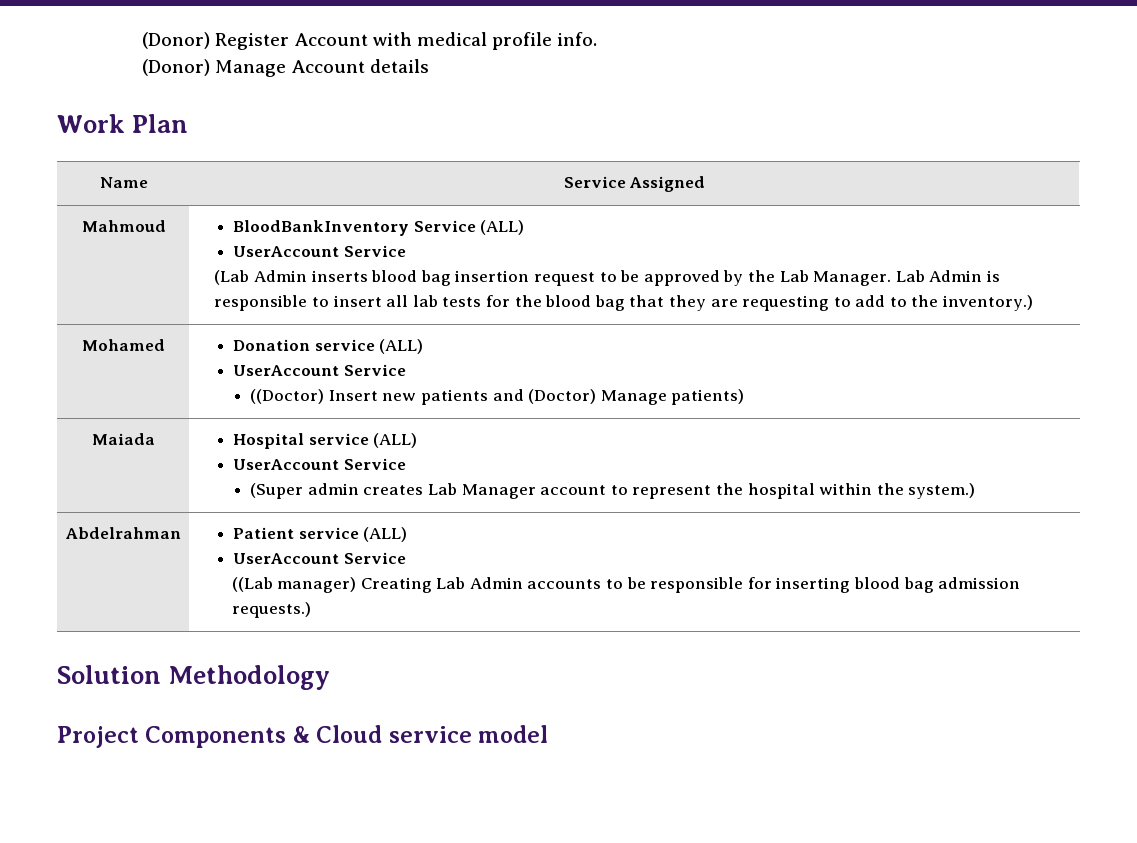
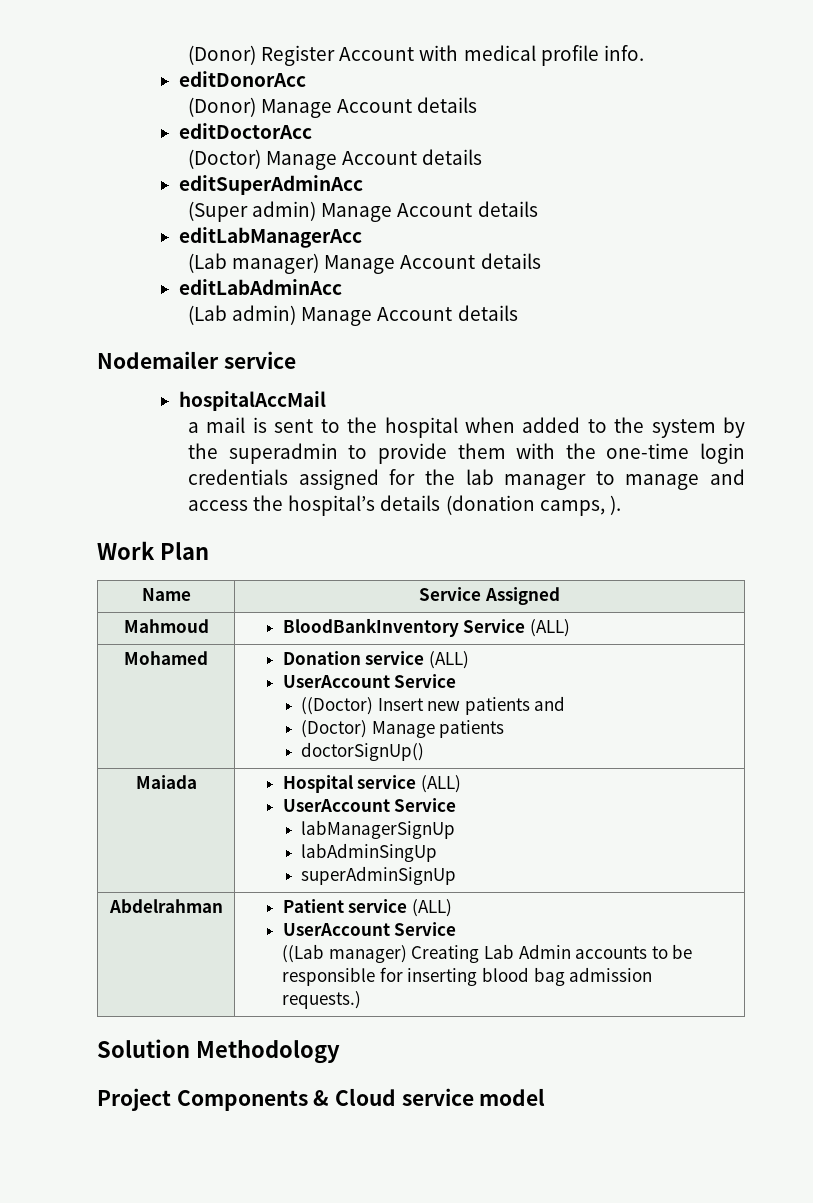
+ editDonorAcc
+ editDoctorAcc
+ (Doctor) Manage Account details
+ editSuperAdminAcc
+ (Super admin) Manage Account details
+ editLabManagerAcc
+ (Lab manager) Manage Account details
+ editLabAdminAcc
+ (Lab admin) Manage Account details
+ Nodemailer service
+ hospitalAccMail
+ a mail is sent to the hospital when added to the system by the superadmin to provide them with the one-time login credentials assigned for the lab manager to manage and access the hospital’s details (donation camps, ).
  BloodBankInventory Service (ALL)
- UserAccount Service
- (Lab Admin inserts blood bag insertion request to be approved by the Lab Manager. Lab Admin is responsible to insert all lab tests for the blood bag that they are requesting to add to the inventory.)
  Mohamed | Donation service (ALL)
  UserAccount Service
- ((Doctor) Insert new patients and (Doctor) Manage patients)
+ ((Doctor) Insert new patients and
+ (Doctor) Manage patients
+ doctorSignUp()
  Maiada | Hospital service (ALL)
  UserAccount Service
- (Super admin creates Lab Manager account to represent the hospital within the system.)
+ labManagerSignUp
+ labAdminSingUp
+ superAdminSignUp

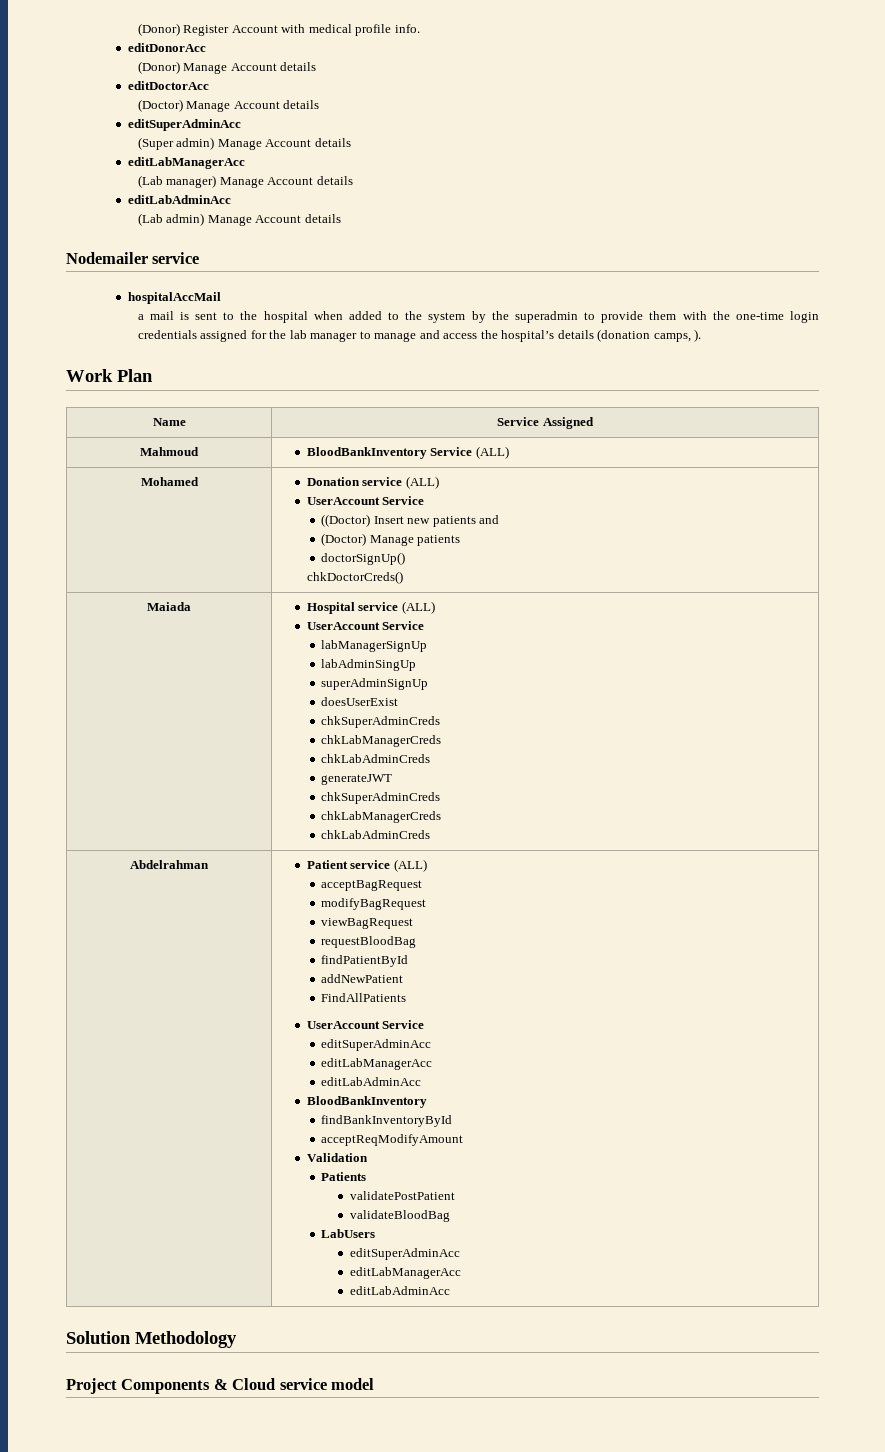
  Mohamed | Donation service (ALL)
  UserAccount Service
  ((Doctor) Insert new patients and
  (Doctor) Manage patients
  doctorSignUp()
+ chkDoctorCreds()
  Maiada | Hospital service (ALL)
  UserAccount Service
  labManagerSignUp
  labAdminSingUp
  superAdminSignUp
+ doesUserExist
+ chkSuperAdminCreds
+ chkLabManagerCreds
+ chkLabAdminCreds
+ generateJWT
+ chkSuperAdminCreds
+ chkLabManagerCreds
+ chkLabAdminCreds
  Abdelrahman | Patient service (ALL)
+ acceptBagRequest
+ modifyBagRequest
+ viewBagRequest
+ requestBloodBag
+ findPatientById
+ addNewPatient
+ FindAllPatients
  UserAccount Service
- ((Lab manager) Creating Lab Admin accounts to be responsible for inserting blood bag admission requests.)
+ editSuperAdminAcc
+ editLabManagerAcc
+ editLabAdminAcc
+ BloodBankInventory
+ findBankInventoryById
+ acceptReqModifyAmount
+ Validation
+ Patients
+ validatePostPatient
+ validateBloodBag
+ LabUsers
+ editSuperAdminAcc
+ editLabManagerAcc
+ editLabAdminAcc

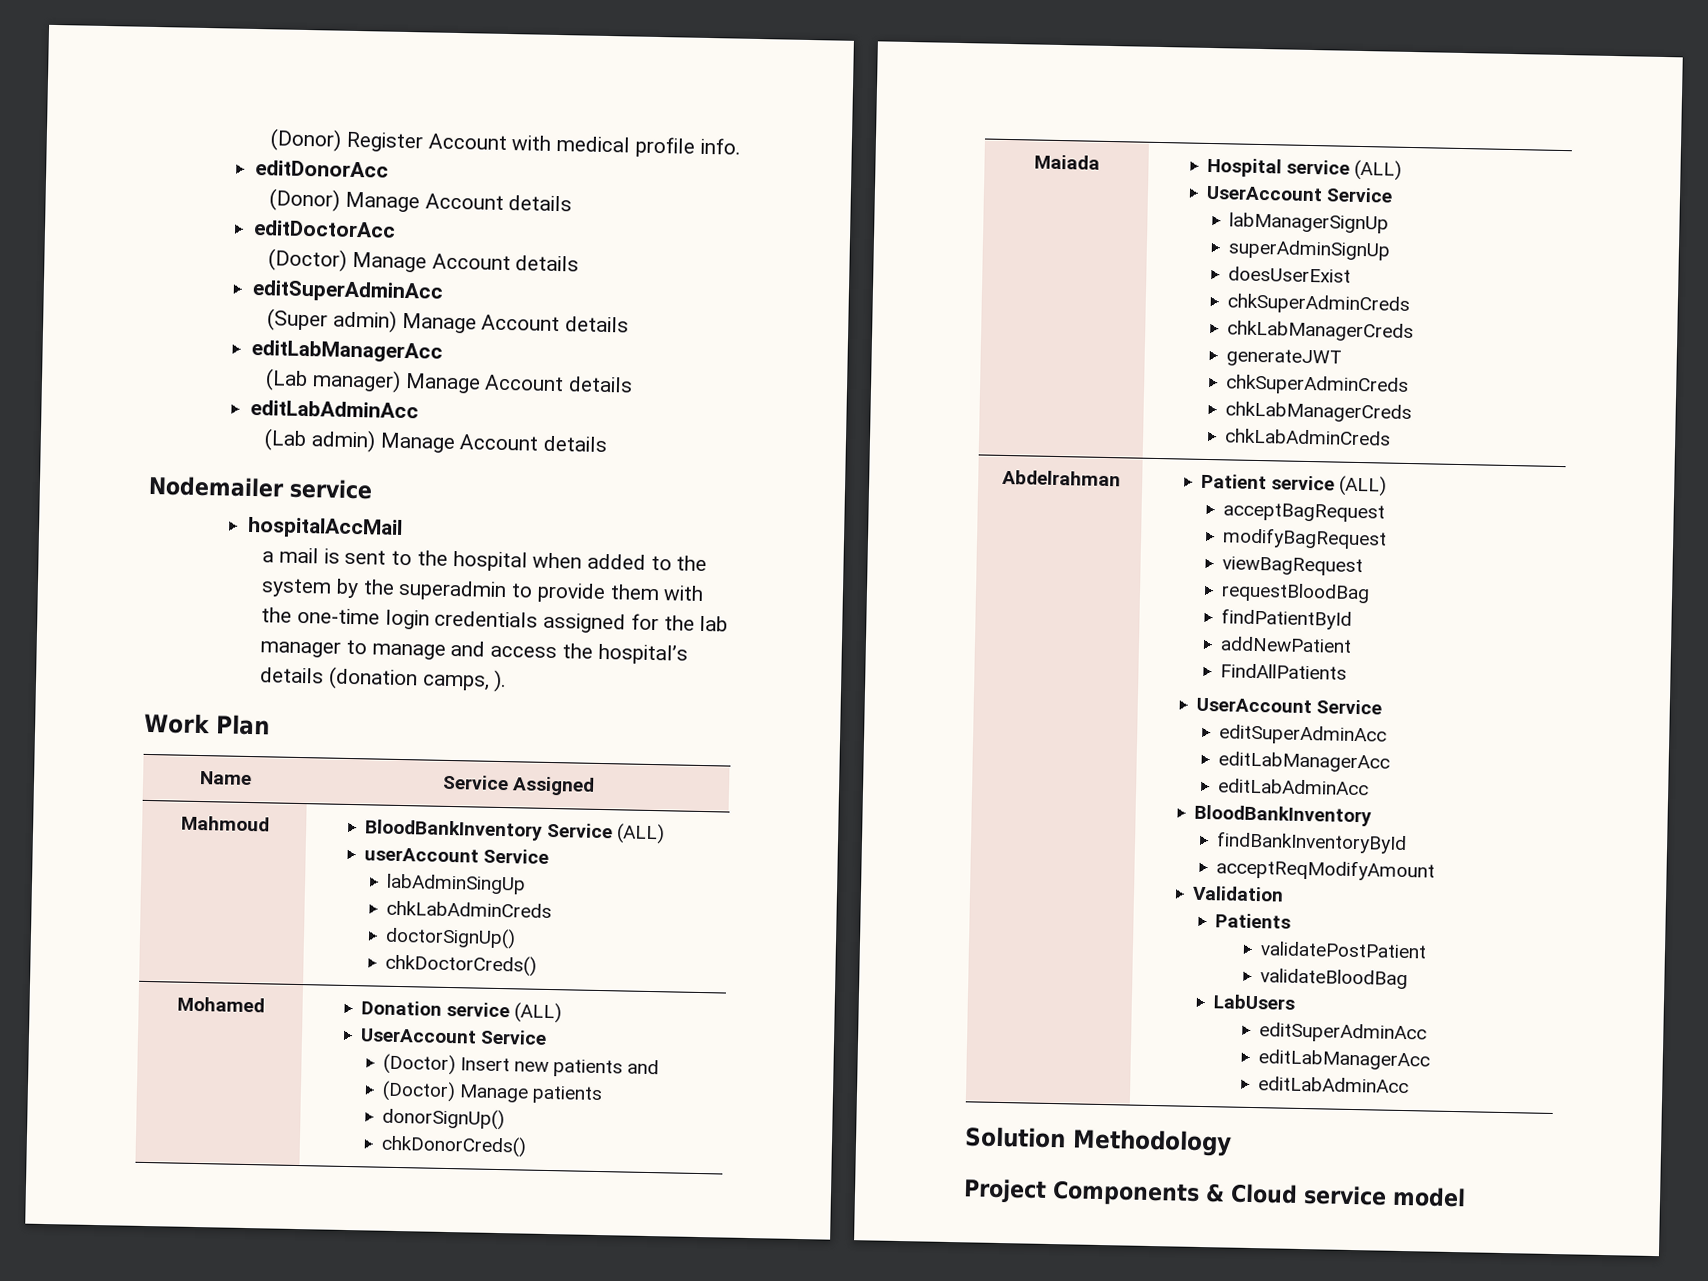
  Mahmoud | BloodBankInventory Service (ALL)
+ userAccount Service
+ labAdminSingUp
+ chkLabAdminCreds
+ doctorSignUp()
+ chkDoctorCreds()
  Mohamed | Donation service (ALL)
  UserAccount Service
- ((Doctor) Insert new patients and
+ (Doctor) Insert new patients and
  (Doctor) Manage patients
- doctorSignUp()
- chkDoctorCreds()
+ donorSignUp()
+ chkDonorCreds()
  Maiada | Hospital service (ALL)
  UserAccount Service
  labManagerSignUp
- labAdminSingUp
  superAdminSignUp
  doesUserExist
  chkSuperAdminCreds
  chkLabManagerCreds
- chkLabAdminCreds

